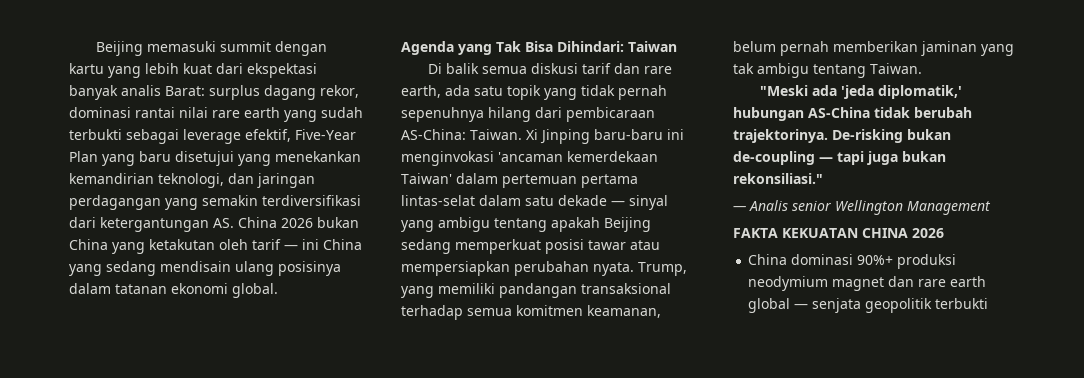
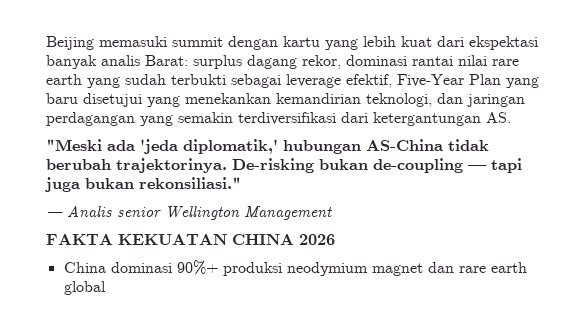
- Beijing memasuki summit dengan kartu yang lebih kuat dari ekspektasi banyak analis Barat: surplus dagang rekor, dominasi rantai nilai rare earth yang sudah terbukti sebagai leverage efektif, Five-Year Plan yang baru disetujui yang menekankan kemandirian teknologi, dan jaringan perdagangan yang semakin terdiversifikasi dari ketergantungan AS. China 2026 bukan China yang ketakutan oleh tarif — ini China yang sedang mendisain ulang posisinya dalam tatanan ekonomi global.
- Agenda yang Tak Bisa Dihindari: Taiwan
- Di balik semua diskusi tarif dan rare earth, ada satu topik yang tidak pernah sepenuhnya hilang dari pembicaraan AS-China: Taiwan. Xi Jinping baru-baru ini menginvokasi 'ancaman kemerdekaan Taiwan' dalam pertemuan pertama lintas-selat dalam satu dekade — sinyal yang ambigu tentang apakah Beijing sedang memperkuat posisi tawar atau mempersiapkan perubahan nyata. Trump, yang memiliki pandangan transaksional terhadap semua komitmen keamanan, belum pernah memberikan jaminan yang tak ambigu tentang Taiwan.
+ Beijing memasuki summit dengan kartu yang lebih kuat dari ekspektasi banyak analis Barat: surplus dagang rekor, dominasi rantai nilai rare earth yang sudah terbukti sebagai leverage efektif, Five-Year Plan yang baru disetujui yang menekankan kemandirian teknologi, dan jaringan perdagangan yang semakin terdiversifikasi dari ketergantungan AS.
- China dominasi 90%+ produksi neodymium magnet dan rare earth global — senjata geopolitik terbukti
+ China dominasi 90%+ produksi neodymium magnet dan rare earth global

